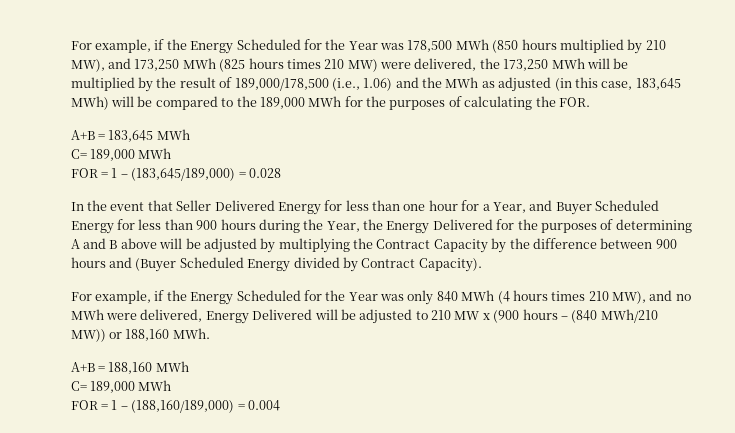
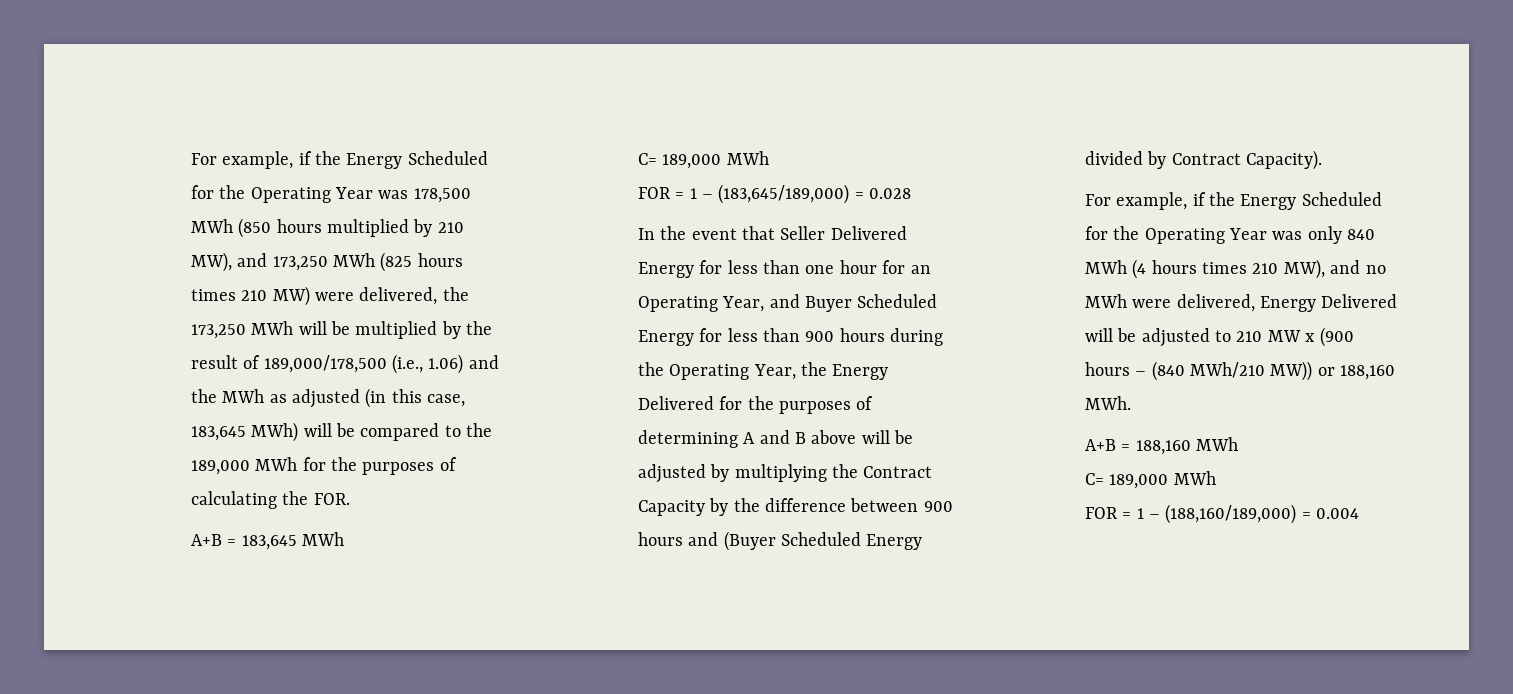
- For example, if the Energy Scheduled for the Year was 178,500 MWh (850 hours multiplied by 210 MW), and 173,250 MWh (825 hours times 210 MW) were delivered, the 173,250 MWh will be multiplied by the result of 189,000/178,500 (i.e., 1.06) and the MWh as adjusted (in this case, 183,645 MWh) will be compared to the 189,000 MWh for the purposes of calculating the FOR.
+ For example, if the Energy Scheduled for the Operating Year was 178,500 MWh (850 hours multiplied by 210 MW), and 173,250 MWh (825 hours times 210 MW) were delivered, the 173,250 MWh will be multiplied by the result of 189,000/178,500 (i.e., 1.06) and the MWh as adjusted (in this case, 183,645 MWh) will be compared to the 189,000 MWh for the purposes of calculating the FOR.
- In the event that Seller Delivered Energy for less than one hour for a Year, and Buyer Scheduled Energy for less than 900 hours during the Year, the Energy Delivered for the purposes of determining A and B above will be adjusted by multiplying the Contract Capacity by the difference between 900 hours and (Buyer Scheduled Energy divided by Contract Capacity).
+ In the event that Seller Delivered Energy for less than one hour for an Operating Year, and Buyer Scheduled Energy for less than 900 hours during the Operating Year, the Energy Delivered for the purposes of determining A and B above will be adjusted by multiplying the Contract Capacity by the difference between 900 hours and (Buyer Scheduled Energy divided by Contract Capacity).
- For example, if the Energy Scheduled for the Year was only 840 MWh (4 hours times 210 MW), and no MWh were delivered, Energy Delivered will be adjusted to 210 MW x (900 hours – (840 MWh/210 MW)) or 188,160 MWh.
+ For example, if the Energy Scheduled for the Operating Year was only 840 MWh (4 hours times 210 MW), and no MWh were delivered, Energy Delivered will be adjusted to 210 MW x (900 hours – (840 MWh/210 MW)) or 188,160 MWh.

